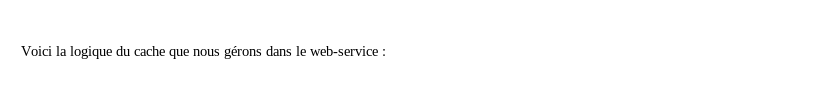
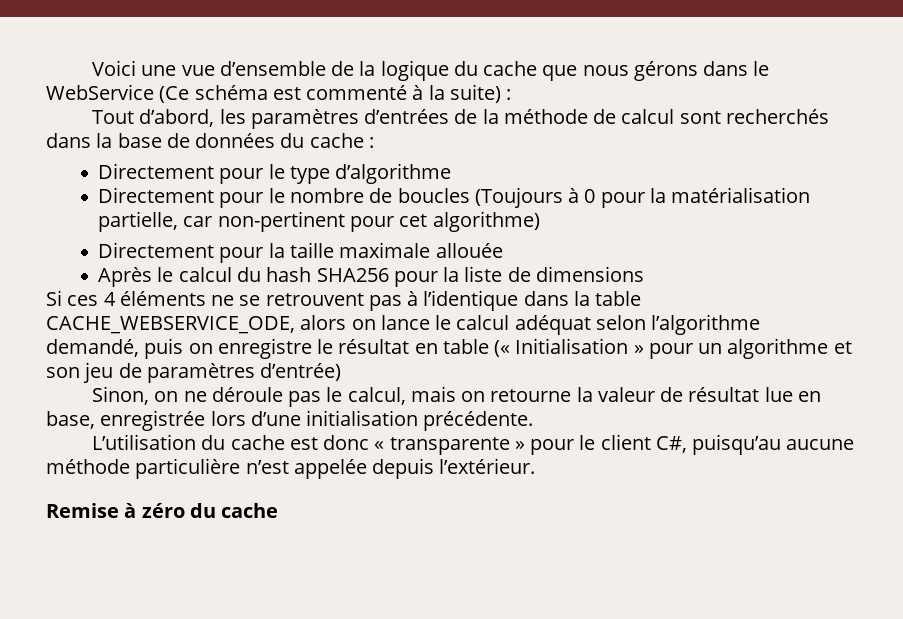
- Voici la logique du cache que nous gérons dans le web-service :
+ Voici une vue d’ensemble de la logique du cache que nous gérons dans le WebService (Ce schéma est commenté à la suite) :
+ Tout d’abord, les paramètres d’entrées de la méthode de calcul sont recherchés dans la base de données du cache :
+ Directement pour le type d’algorithme
+ Directement pour le nombre de boucles (Toujours à 0 pour la matérialisation partielle, car non-pertinent pour cet algorithme)
+ Directement pour la taille maximale allouée
+ Après le calcul du hash SHA256 pour la liste de dimensions
+ Si ces 4 éléments ne se retrouvent pas à l’identique dans la table CACHE_WEBSERVICE_ODE, alors on lance le calcul adéquat selon l’algorithme demandé, puis on enregistre le résultat en table (« Initialisation » pour un algorithme et son jeu de paramètres d’entrée)
+ Sinon, on ne déroule pas le calcul, mais on retourne la valeur de résultat lue en base, enregistrée lors d’une initialisation précédente.
+ L’utilisation du cache est donc « transparente » pour le client C#, puisqu’au aucune méthode particulière n’est appelée depuis l’extérieur.
+ Remise à zéro du cache

